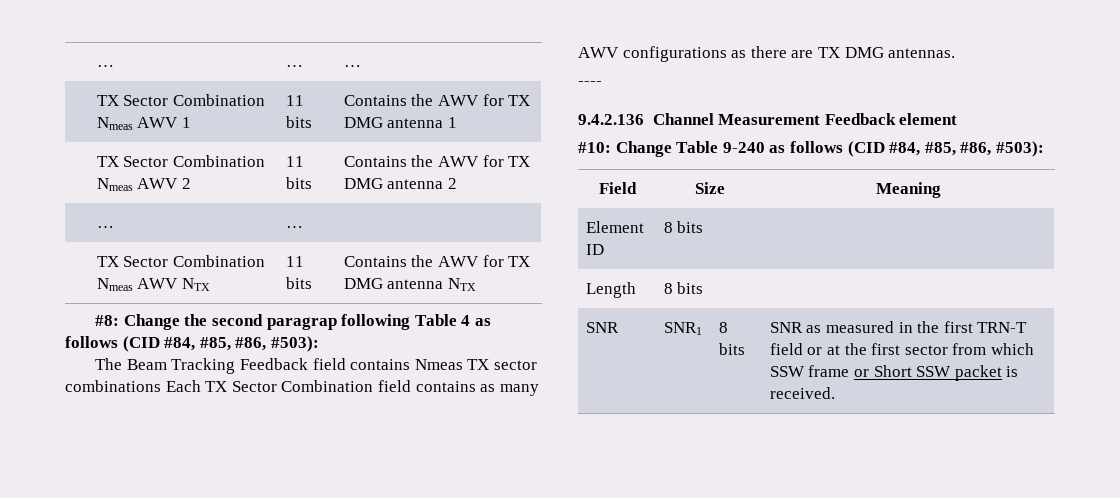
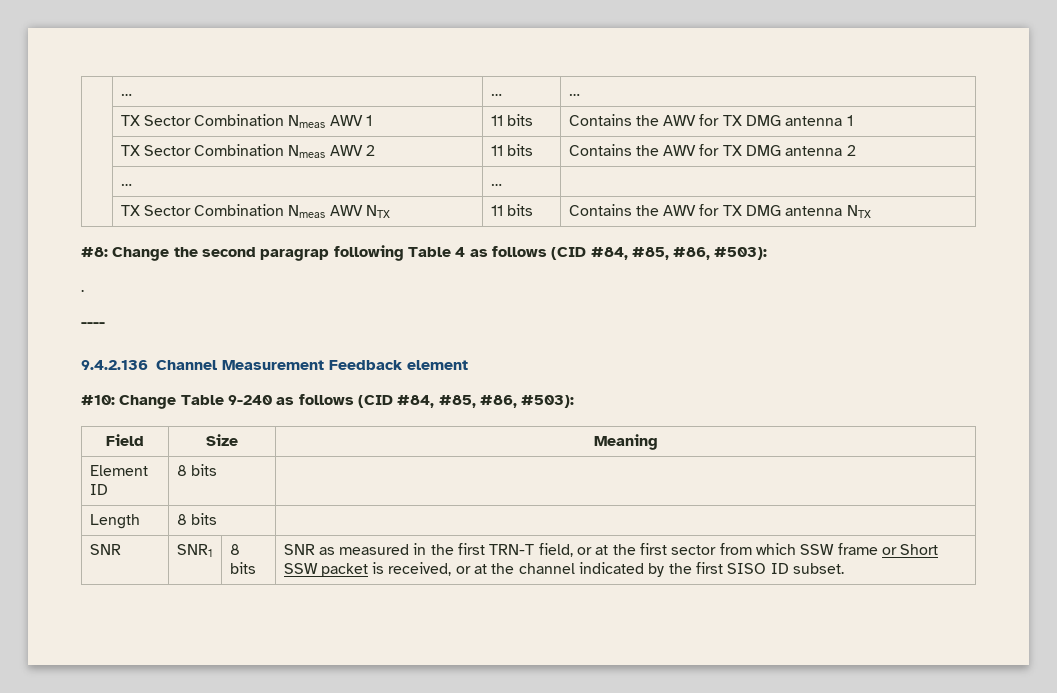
- The Beam Tracking Feedback field contains Nmeas TX sector combinations Each TX Sector Combination field contains as many AWV configurations as there are TX DMG antennas.
+ .
- SNR | SNR1 | 8 bits | SNR as measured in the first TRN-T field or at the first sector from which SSW frame or Short SSW packet is received.
+ SNR | SNR1 | 8 bits | SNR as measured in the first TRN-T field, or at the first sector from which SSW frame or Short SSW packet is received, or at the channel indicated by the first SISO ID subset.

